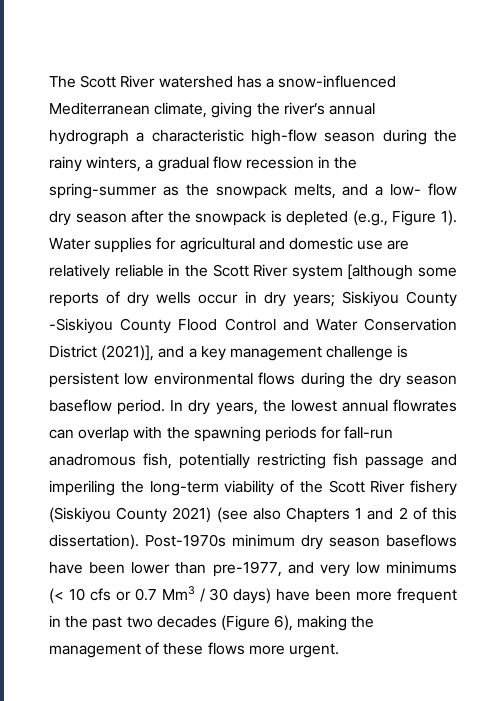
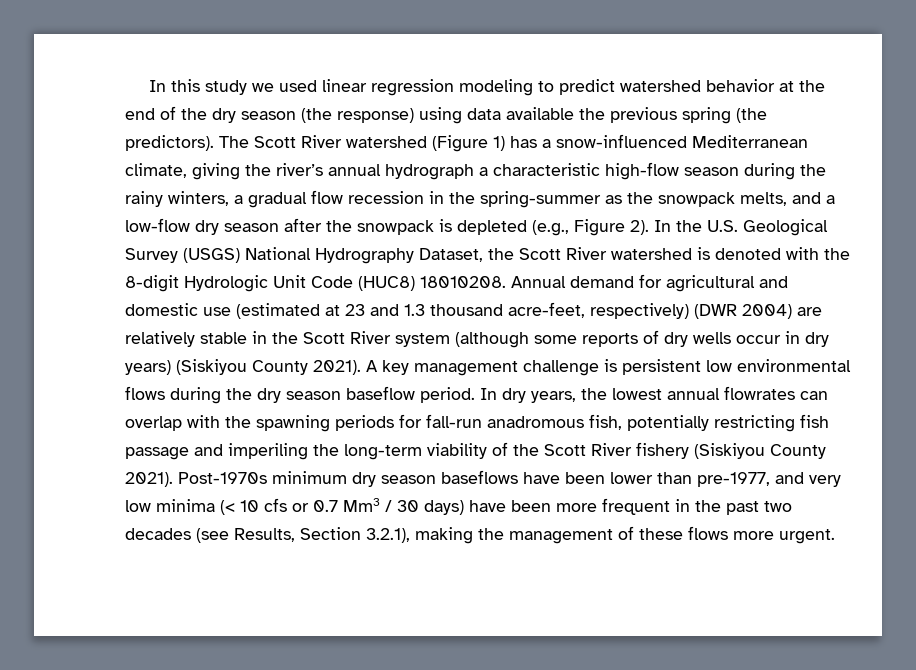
+ In this study we used linear regression modeling to predict watershed behavior at the end of the dry season (the response) using data available the previous spring (the predictors).
- The Scott River watershed has a snow-influenced Mediterranean climate, giving the river’s annual hydrograph a characteristic high-flow season during the rainy winters, a gradual flow recession in the spring-summer as the snowpack melts, and a low- flow dry season after the snowpack is depleted (e.g., Figure 1). Water supplies for agricultural and domestic use are relatively reliable in the Scott River system [although some reports of dry wells occur in dry years; Siskiyou County -Siskiyou County Flood Control and Water Conservation District (2021)], and a key management challenge is persistent low environmental flows during the dry season baseflow period.
+ The Scott River watershed (Figure 1) has a snow-influenced Mediterranean climate, giving the river’s annual hydrograph a characteristic high-flow season during the rainy winters, a gradual flow recession in the spring-summer as the snowpack melts, and a low-flow dry season after the snowpack is depleted (e.g., Figure 2). In the U.S. Geological Survey (USGS) National Hydrography Dataset, the Scott River watershed is denoted with the 8-digit Hydrologic Unit Code (HUC8) 18010208. Annual demand for agricultural and domestic use (estimated at 23 and 1.3 thousand acre-feet, respectively) (DWR 2004) are relatively stable in the Scott River system (although some reports of dry wells occur in dry years) (Siskiyou County 2021). A key management challenge is persistent low environmental flows during the dry season baseflow period.
- In dry years, the lowest annual flowrates can overlap with the spawning periods for fall-run anadromous fish, potentially restricting fish passage and imperiling the long-term viability of the Scott River fishery (Siskiyou County 2021) (see also Chapters 1 and 2 of this dissertation).
+ In dry years, the lowest annual flowrates can overlap with the spawning periods for fall-run anadromous fish, potentially restricting fish passage and imperiling the long-term viability of the Scott River fishery (Siskiyou County 2021).
- Post-1970s minimum dry season baseflows have been lower than pre-1977, and very low minimums (< 10 cfs or 0.7 Mm3 / 30 days) have been more frequent in the past two decades (Figure 6), making the management of these flows more urgent.
+ Post-1970s minimum dry season baseflows have been lower than pre-1977, and very low minima (< 10 cfs or 0.7 Mm3 / 30 days) have been more frequent in the past two decades (see Results, Section 3.2.1), making the management of these flows more urgent.

